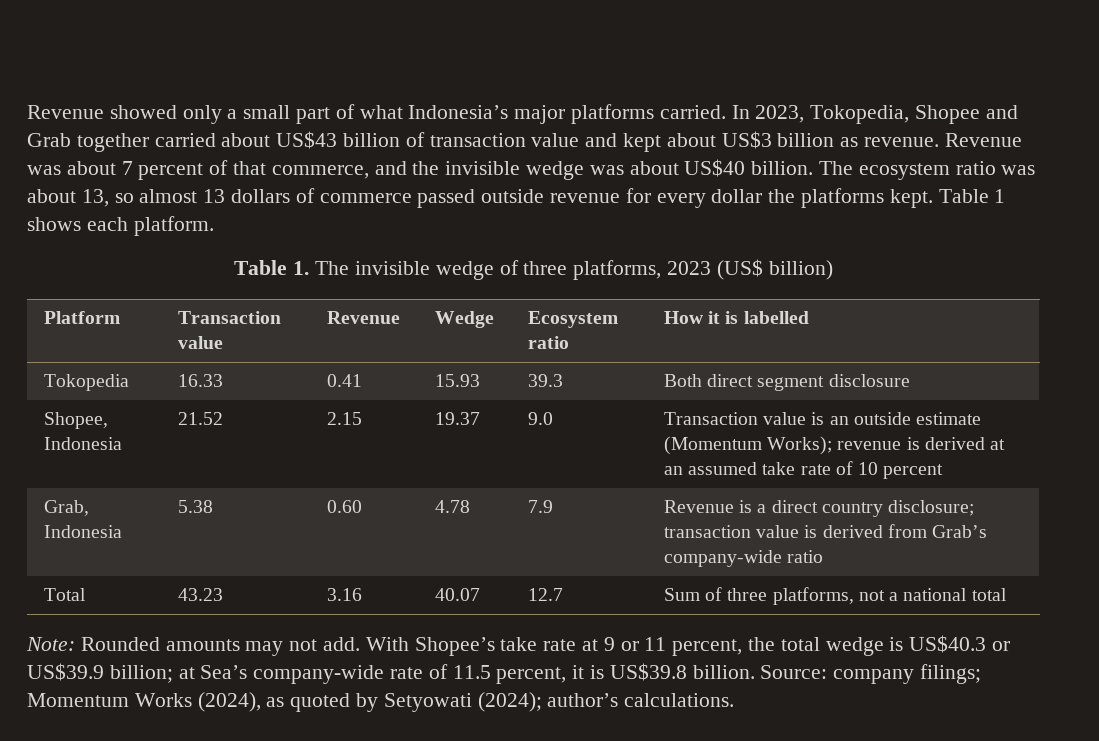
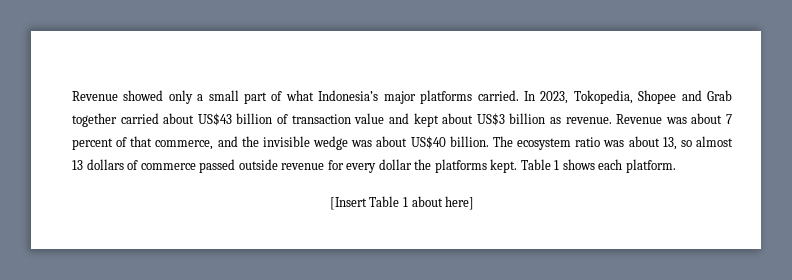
- Table 1. The invisible wedge of three platforms, 2023 (US$ billion)
- Platform | Transaction value | Revenue | Wedge | Ecosystem ratio | How it is labelled
- Tokopedia | 16.33 | 0.41 | 15.93 | 39.3 | Both direct segment disclosure
- Shopee, Indonesia | 21.52 | 2.15 | 19.37 | 9.0 | Transaction value is an outside estimate (Momentum Works); revenue is derived at an assumed take rate of 10 percent
- Grab, Indonesia | 5.38 | 0.60 | 4.78 | 7.9 | Revenue is a direct country disclosure; transaction value is derived from Grab’s company-wide ratio
- Total | 43.23 | 3.16 | 40.07 | 12.7 | Sum of three platforms, not a national total
- Note: Rounded amounts may not add. With Shopee’s take rate at 9 or 11 percent, the total wedge is US$40.3 or US$39.9 billion; at Sea’s company-wide rate of 11.5 percent, it is US$39.8 billion. Source: company filings; Momentum Works (2024), as quoted by Setyowati (2024); author’s calculations.
+ [Insert Table 1 about here]

